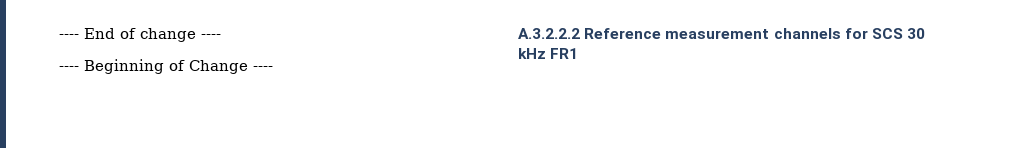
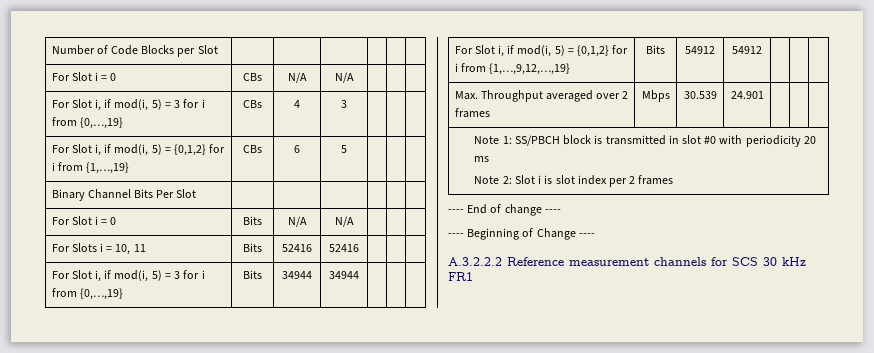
+ Number of Code Blocks per Slot | | | | | |
+ For Slot i = 0 | CBs | N/A | N/A | | |
+ For Slot i, if mod(i, 5) = 3 for i from {0,…,19} | CBs | 4 | 3 | | |
+ For Slot i, if mod(i, 5) = {0,1,2} for i from {1,…,19} | CBs | 6 | 5 | | |
+ Binary Channel Bits Per Slot | | | | | |
+ For Slot i = 0 | Bits | N/A | N/A | | |
+ For Slots i = 10, 11 | Bits | 52416 | 52416 | | |
+ For Slot i, if mod(i, 5) = 3 for i from {0,…,19} | Bits | 34944 | 34944 | | |
+ For Slot i, if mod(i, 5) = {0,1,2} for i from {1,…,9,12,…,19} | Bits | 54912 | 54912 | | |
+ Max. Throughput averaged over 2 frames | Mbps | 30.539 | 24.901 | | |
+ Note 1: SS/PBCH block is transmitted in slot #0 with periodicity 20 ms
+ Note 2: Slot i is slot index per 2 frames

